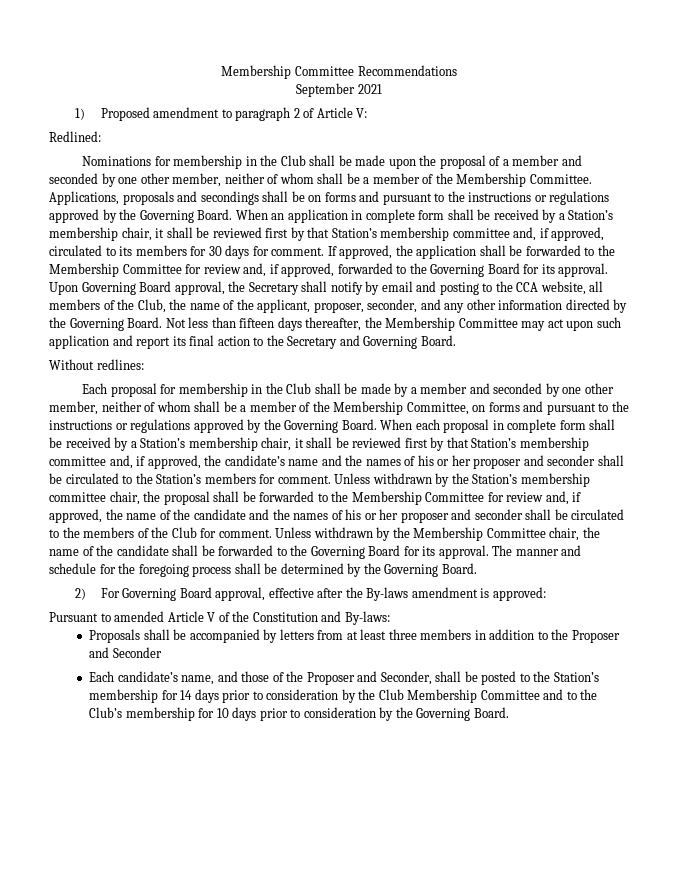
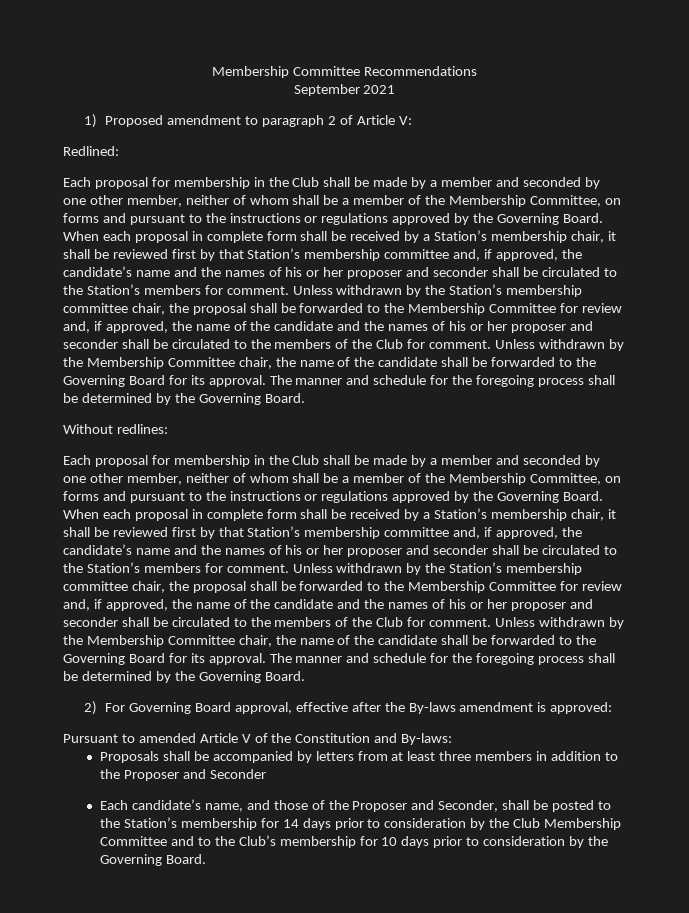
  Redlined:
- Nominations for membership in the Club shall be made upon the proposal of a member and seconded by one other member, neither of whom shall be a member of the Membership Committee. Applications, proposals and secondings shall be on forms and pursuant to the instructions or regulations approved by the Governing Board. When an application in complete form shall be received by a Station’s membership chair, it shall be reviewed first by that Station’s membership committee and, if approved, circulated to its members for 30 days for comment. If approved, the application shall be forwarded to the Membership Committee for review and, if approved, forwarded to the Governing Board for its approval. Upon Governing Board approval, the Secretary shall notify by email and posting to the CCA website, all members of the Club, the name of the applicant, proposer, seconder, and any other information directed by the Governing Board. Not less than fifteen days thereafter, the Membership Committee may act upon such application and report its final action to the Secretary and Governing Board.
+ Each proposal for membership in the Club shall be made by a member and seconded by one other member, neither of whom shall be a member of the Membership Committee, on forms and pursuant to the instructions or regulations approved by the Governing Board. When each proposal in complete form shall be received by a Station’s membership chair, it shall be reviewed first by that Station’s membership committee and, if approved, the candidate’s name and the names of his or her proposer and seconder shall be circulated to the Station’s members for comment. Unless withdrawn by the Station’s membership committee chair, the proposal shall be forwarded to the Membership Committee for review and, if approved, the name of the candidate and the names of his or her proposer and seconder shall be circulated to the members of the Club for comment. Unless withdrawn by the Membership Committee chair, the name of the candidate shall be forwarded to the Governing Board for its approval. The manner and schedule for the foregoing process shall be determined by the Governing Board.

